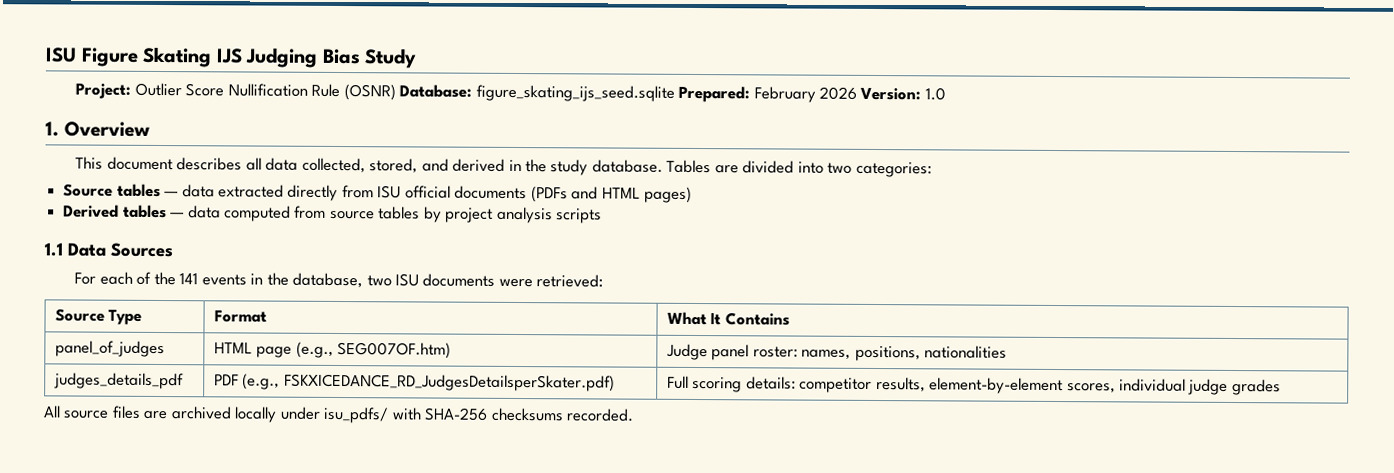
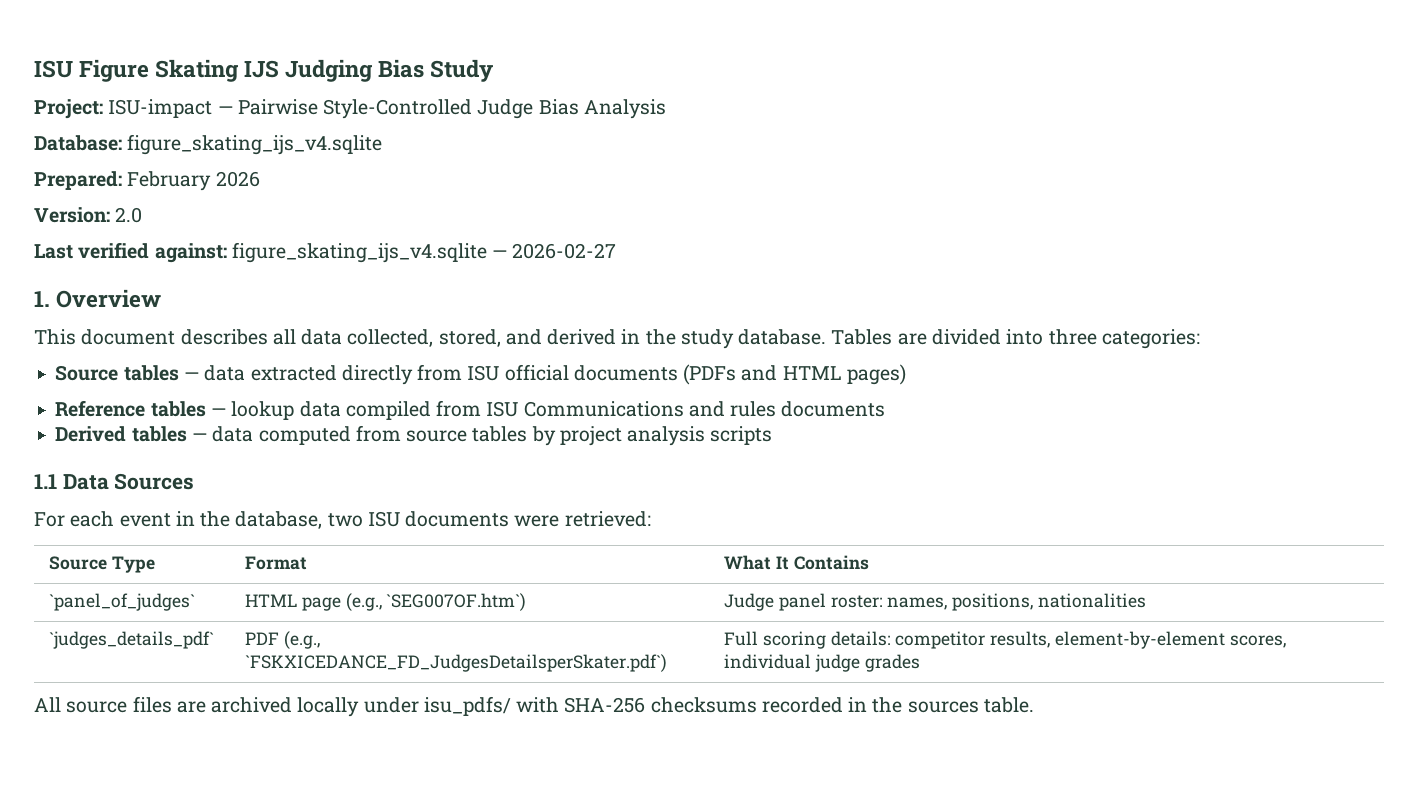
- Project: Outlier Score Nullification Rule (OSNR) Database: figure_skating_ijs_seed.sqlite Prepared: February 2026 Version: 1.0
+ Project: ISU-impact — Pairwise Style-Controlled Judge Bias Analysis
+ Database: figure_skating_ijs_v4.sqlite
+ Prepared: February 2026
+ Version: 2.0
+ Last verified against: figure_skating_ijs_v4.sqlite — 2026-02-27
- Tables are divided into two categories:
+ Tables are divided into three categories:
+ Reference tables — lookup data compiled from ISU Communications and rules documents
- For each of the 141 events in the database, two ISU documents were retrieved:
+ For each event in the database, two ISU documents were retrieved:
- panel_of_judges | HTML page (e.g., SEG007OF.htm) | Judge panel roster: names, positions, nationalities
+ `panel_of_judges` | HTML page (e.g., `SEG007OF.htm`) | Judge panel roster: names, positions, nationalities
- judges_details_pdf | PDF (e.g., FSKXICEDANCE_RD_JudgesDetailsperSkater.pdf) | Full scoring details: competitor results, element-by-element scores, individual judge grades
+ `judges_details_pdf` | PDF (e.g., `FSKXICEDANCE_FD_JudgesDetailsperSkater.pdf`) | Full scoring details: competitor results, element-by-element scores, individual judge grades
- All source files are archived locally under isu_pdfs/ with SHA-256 checksums recorded.
+ All source files are archived locally under isu_pdfs/ with SHA-256 checksums recorded in the sources table.

